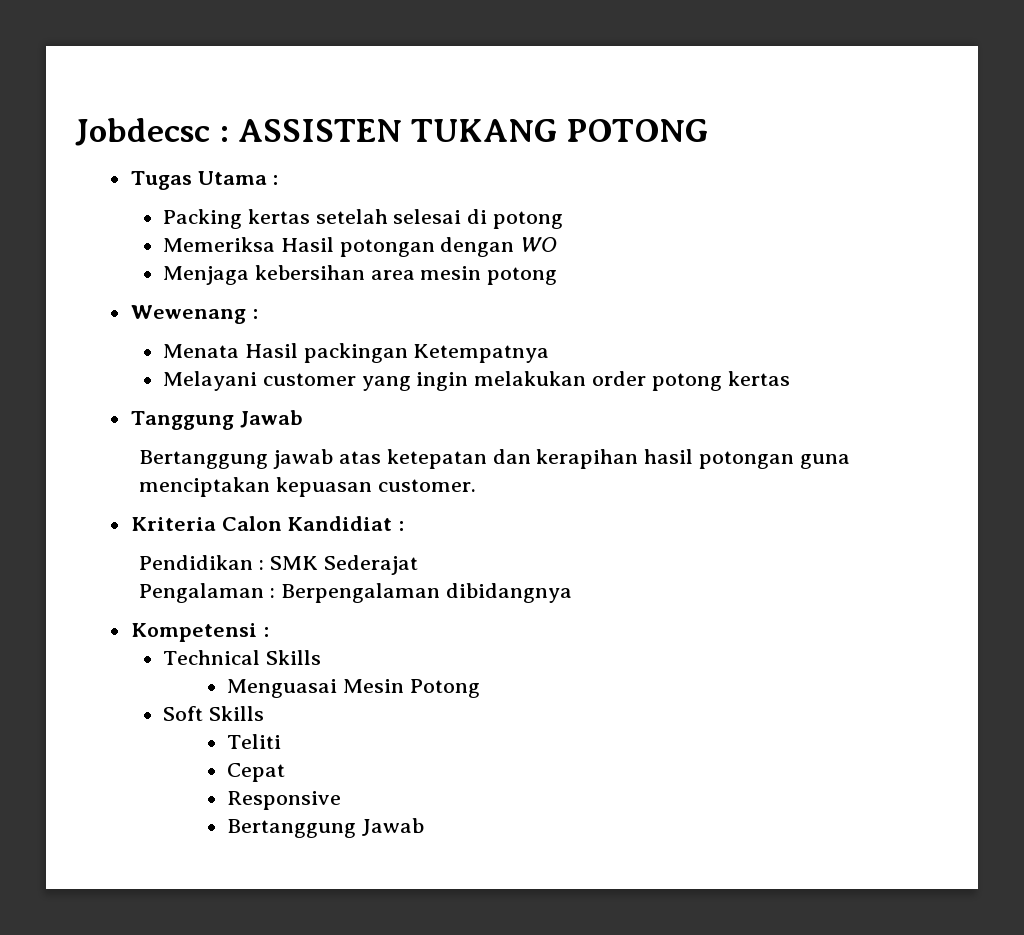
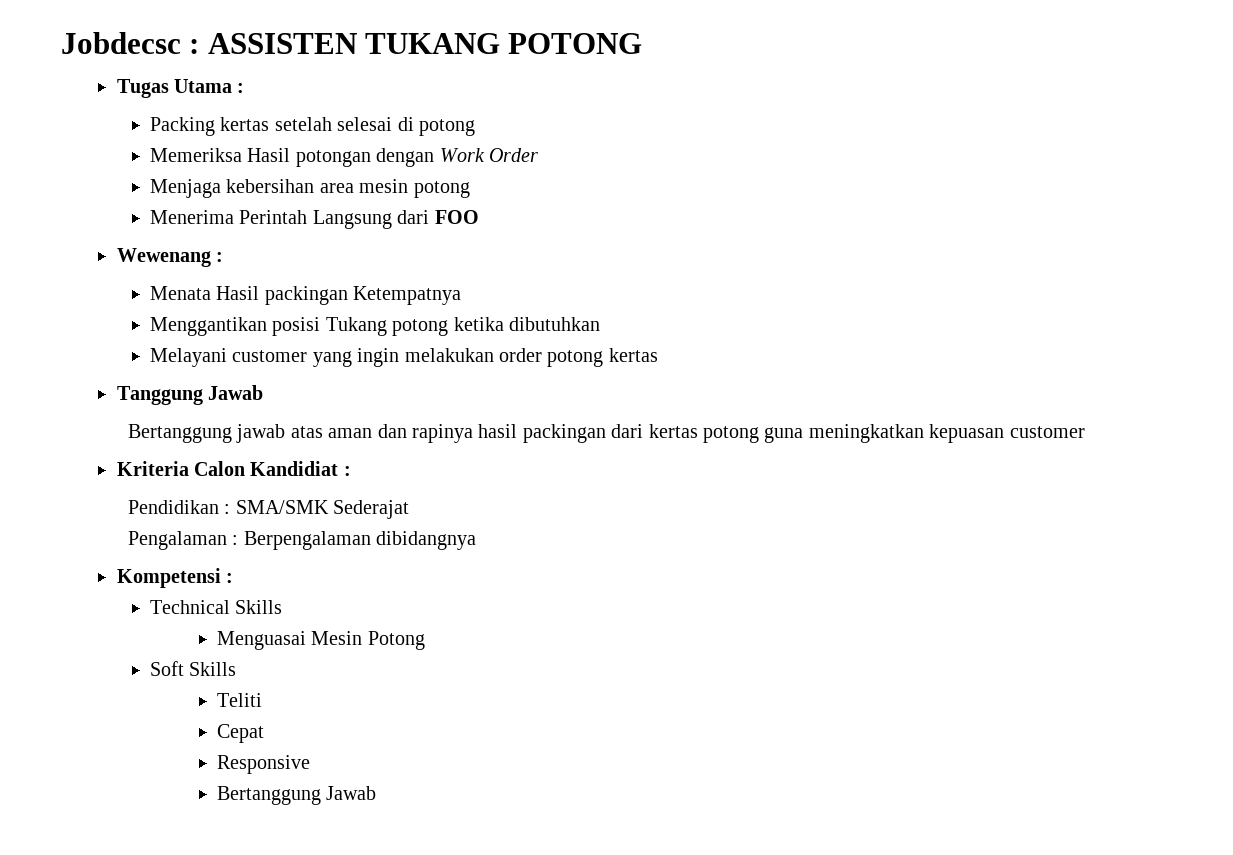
- Memeriksa Hasil potongan dengan WO
+ Memeriksa Hasil potongan dengan Work Order
+ Menerima Perintah Langsung dari FOO
+ Menggantikan posisi Tukang potong ketika dibutuhkan
- Bertanggung jawab atas ketepatan dan kerapihan hasil potongan guna menciptakan kepuasan customer.
+ Bertanggung jawab atas aman dan rapinya hasil packingan dari kertas potong guna meningkatkan kepuasan customer
- Pendidikan : SMK Sederajat
+ Pendidikan : SMA/SMK Sederajat

